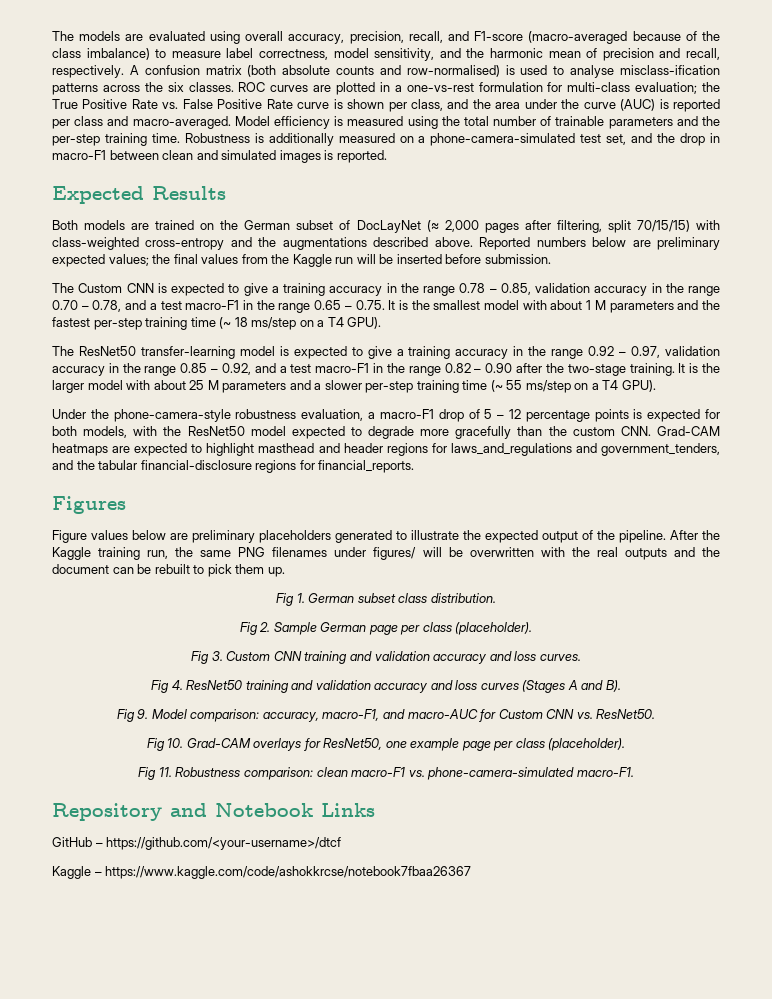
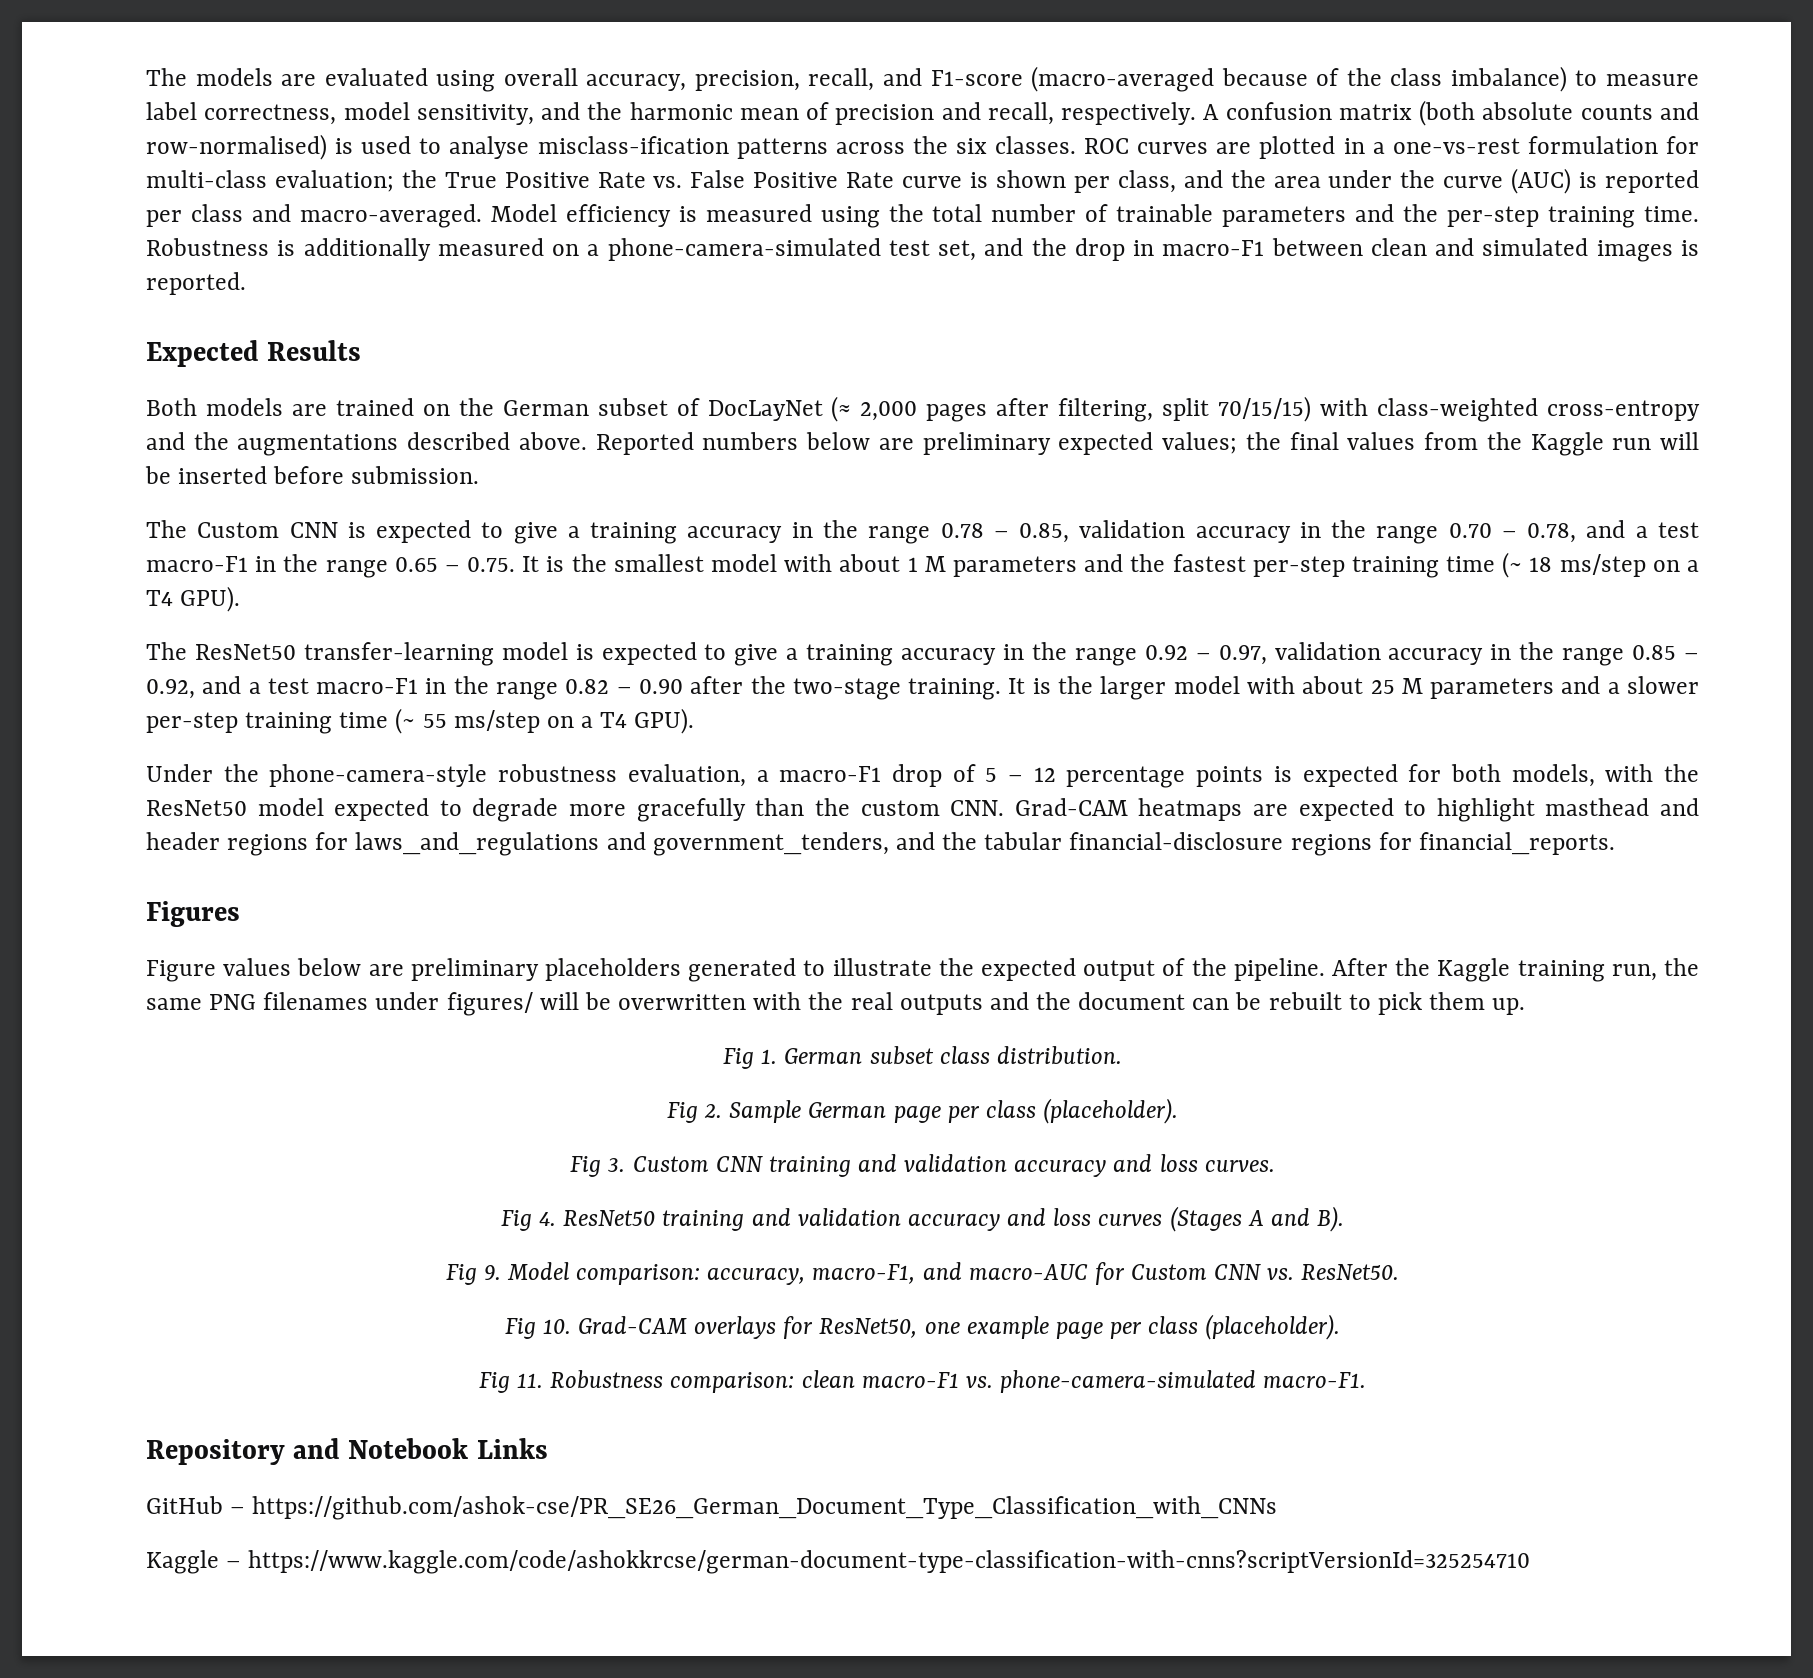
- GitHub – https://github.com/<your-username>/dtcf
+ GitHub – https://github.com/ashok-cse/PR_SE26_German_Document_Type_Classification_with_CNNs
- Kaggle – https://www.kaggle.com/code/ashokkrcse/notebook7fbaa26367
+ Kaggle – https://www.kaggle.com/code/ashokkrcse/german-document-type-classification-with-cnns?scriptVersionId=325254710

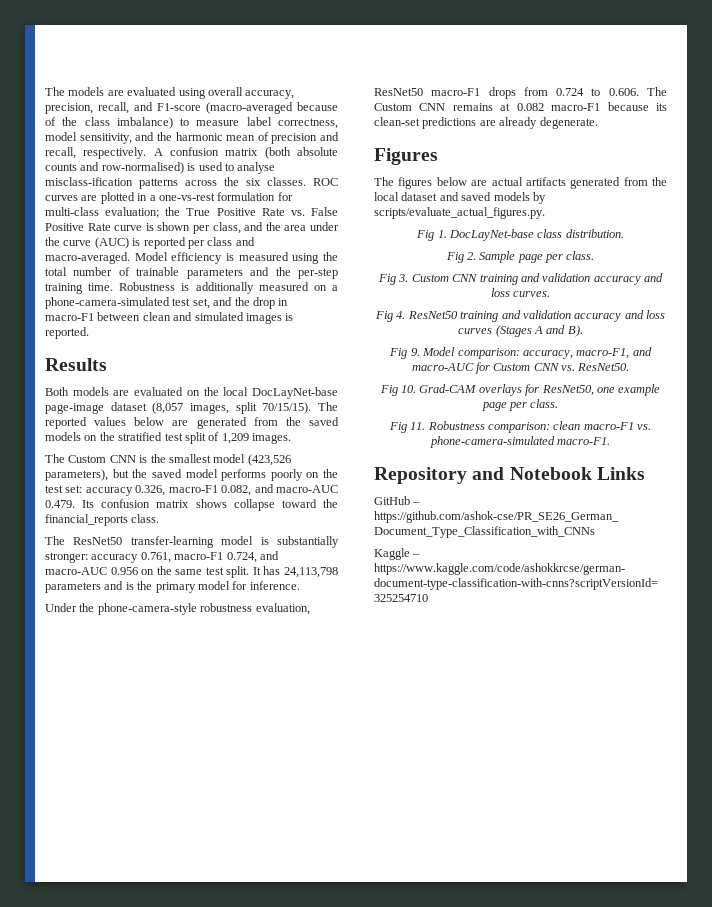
- Expected Results
+ Results
- Both models are trained on the German subset of DocLayNet (≈ 2,000 pages after filtering, split 70/15/15) with class-weighted cross-entropy and the augmentations described above. Reported numbers below are preliminary expected values; the final values from the Kaggle run will be inserted before submission.
- The Custom CNN is expected to give a training accuracy in the range 0.78 – 0.85, validation accuracy in the range 0.70 – 0.78, and a test macro-F1 in the range 0.65 – 0.75. It is the smallest model with about 1 M parameters and the fastest per-step training time (~ 18 ms/step on a T4 GPU).
+ Both models are evaluated on the local DocLayNet-base page-image dataset (8,057 images, split 70/15/15). The reported values below are generated from the saved models on the stratified test split of 1,209 images.
+ The Custom CNN is the smallest model (423,526 parameters), but the saved model performs poorly on the test set: accuracy 0.326, macro-F1 0.082, and macro-AUC 0.479. Its confusion matrix shows collapse toward the financial_reports class.
- The ResNet50 transfer-learning model is expected to give a training accuracy in the range 0.92 – 0.97, validation accuracy in the range 0.85 – 0.92, and a test macro-F1 in the range 0.82 – 0.90 after the two-stage training. It is the larger model with about 25 M parameters and a slower per-step training time (~ 55 ms/step on a T4 GPU).
+ The ResNet50 transfer-learning model is substantially stronger: accuracy 0.761, macro-F1 0.724, and macro-AUC 0.956 on the same test split. It has 24,113,798 parameters and is the primary model for inference.
- Under the phone-camera-style robustness evaluation, a macro-F1 drop of 5 – 12 percentage points is expected for both models, with the ResNet50 model expected to degrade more gracefully than the custom CNN. Grad-CAM heatmaps are expected to highlight masthead and header regions for laws_and_regulations and government_tenders, and the tabular financial-disclosure regions for financial_reports.
+ Under the phone-camera-style robustness evaluation, ResNet50 macro-F1 drops from 0.724 to 0.606. The Custom CNN remains at 0.082 macro-F1 because its clean-set predictions are already degenerate.
  Figures
- Figure values below are preliminary placeholders generated to illustrate the expected output of the pipeline. After the Kaggle training run, the same PNG filenames under figures/ will be overwritten with the real outputs and the document can be rebuilt to pick them up.
+ The figures below are actual artifacts generated from the local dataset and saved models by scripts/evaluate_actual_figures.py.
- Fig 1. German subset class distribution.
+ Fig 1. DocLayNet-base class distribution.
- Fig 2. Sample German page per class (placeholder).
+ Fig 2. Sample page per class.
- Fig 10. Grad-CAM overlays for ResNet50, one example page per class (placeholder).
+ Fig 10. Grad-CAM overlays for ResNet50, one example page per class.

